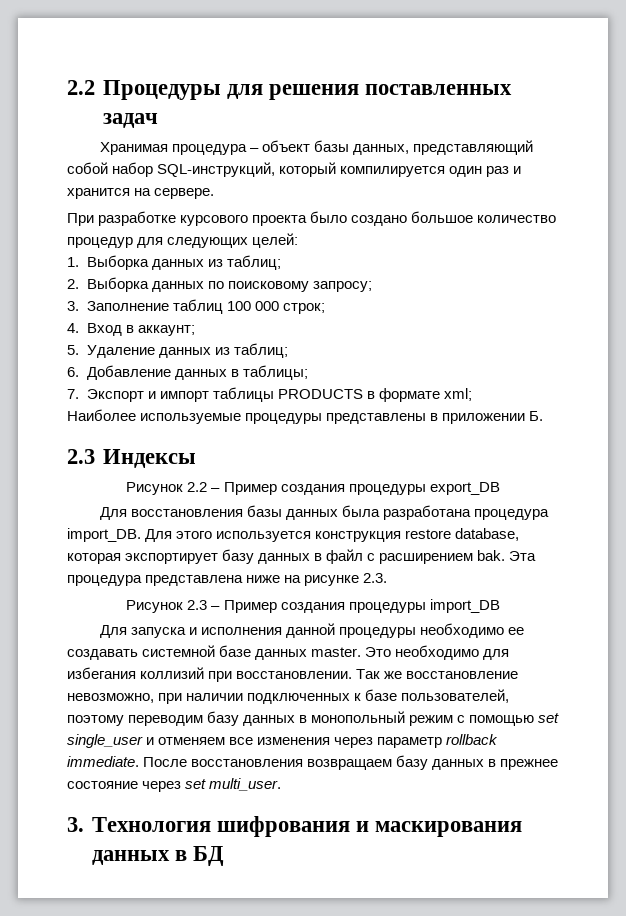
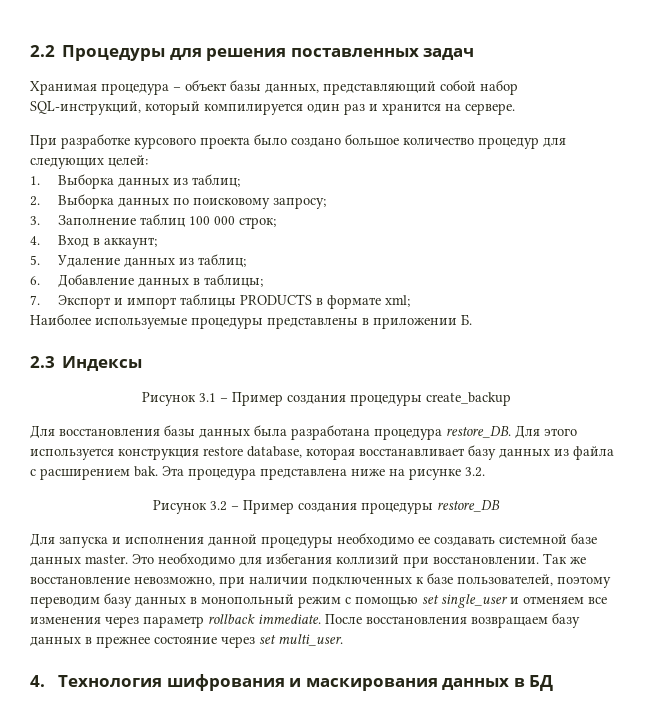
- Рисунок 2.2 – Пример создания процедуры export_DB
+ Рисунок 3.1 – Пример создания процедуры create_backup
- Для восстановления базы данных была разработана процедура import_DB.
+ Для восстановления базы данных была разработана процедура restore_DB.
- Для этого используется конструкция restore database, которая экспортирует базу данных в файл с расширением bak.
+ Для этого используется конструкция restore database, которая восстанавливает базу данных из файла с расширением bak.
- Эта процедура представлена ниже на рисунке 2.3.
- Рисунок 2.3 – Пример создания процедуры import_DB
+ Эта процедура представлена ниже на рисунке 3.2.
+ Рисунок 3.2 – Пример создания процедуры restore_DB
- 3. Технология шифрования и маскирования данных в БД
+ 4. Технология шифрования и маскирования данных в БД

